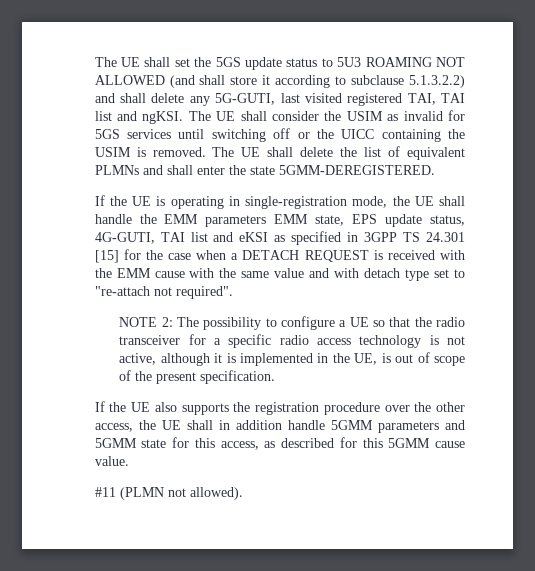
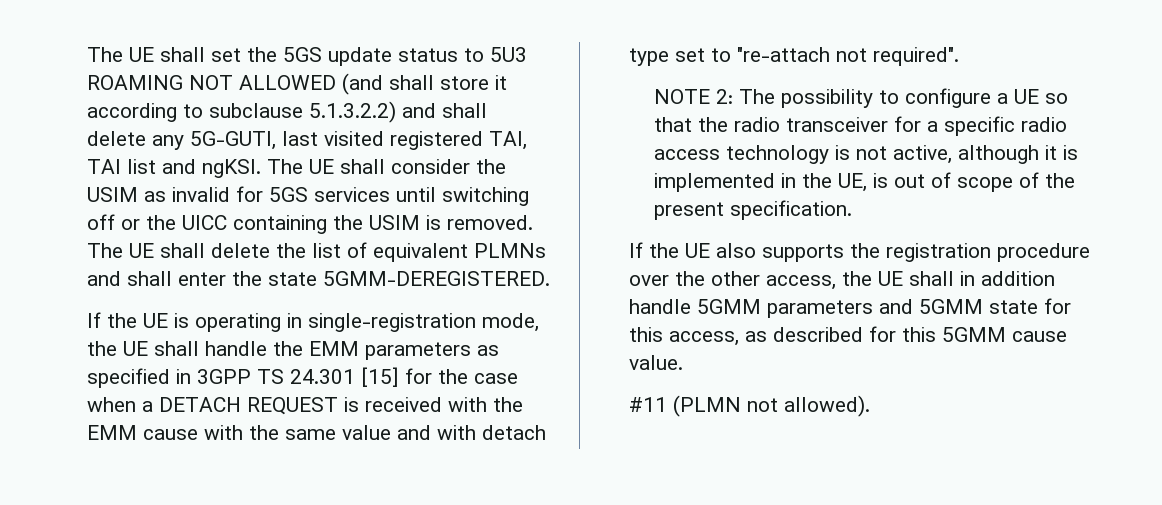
- If the UE is operating in single-registration mode, the UE shall handle the EMM parameters EMM state, EPS update status, 4G-GUTI, TAI list and eKSI as specified in 3GPP TS 24.301 [15] for the case when a DETACH REQUEST is received with the EMM cause with the same value and with detach type set to "re-attach not required".
+ If the UE is operating in single-registration mode, the UE shall handle the EMM parameters as specified in 3GPP TS 24.301 [15] for the case when a DETACH REQUEST is received with the EMM cause with the same value and with detach type set to "re-attach not required".

